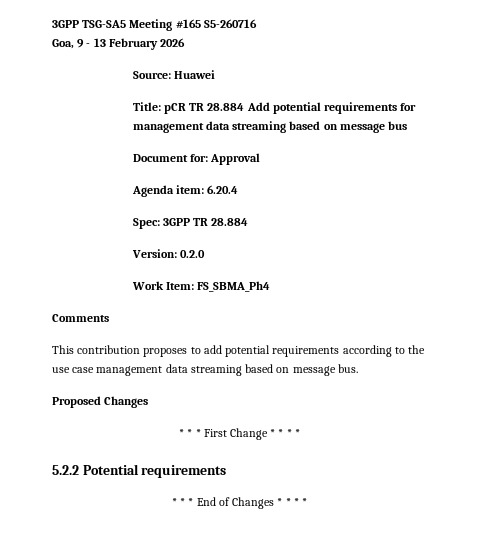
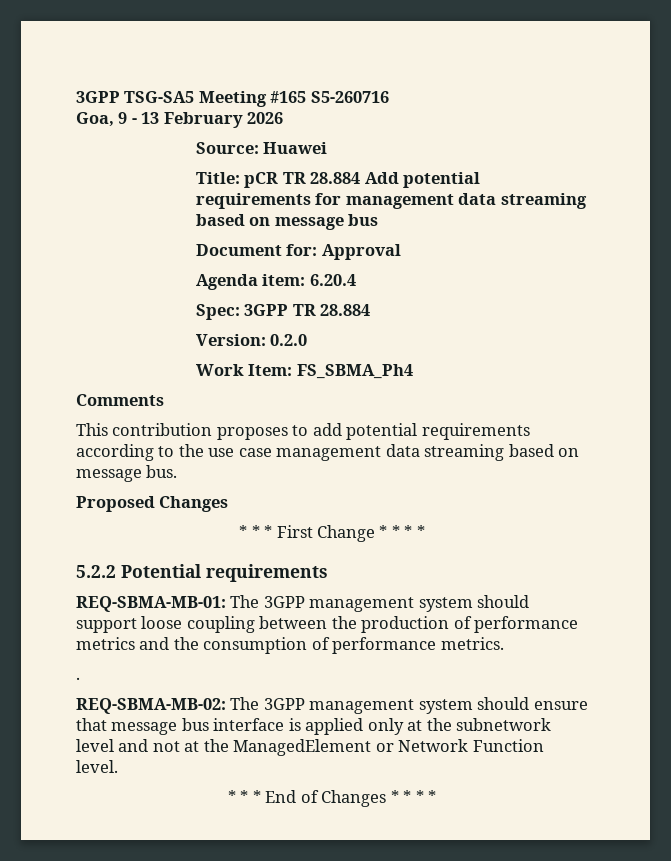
+ REQ-SBMA-MB-01: The 3GPP management system should support loose coupling between the production of performance metrics and the consumption of performance metrics.
+ .
+ REQ-SBMA-MB-02: The 3GPP management system should ensure that message bus interface is applied only at the subnetwork level and not at the ManagedElement or Network Function level.

